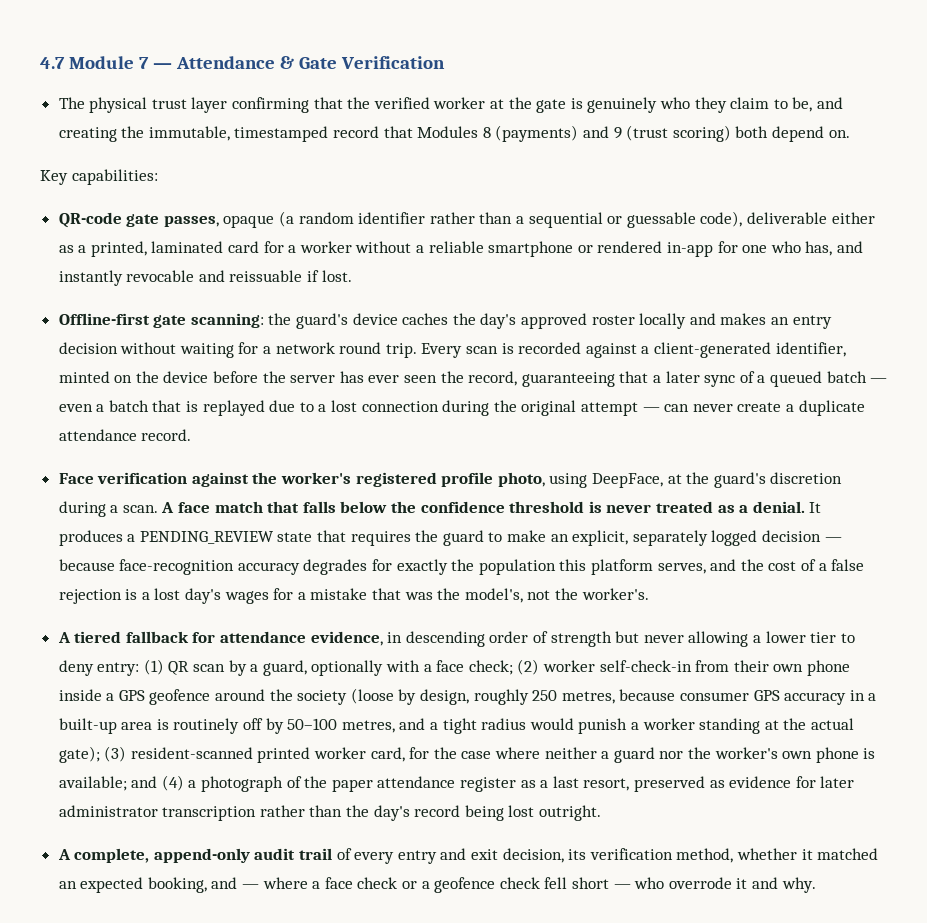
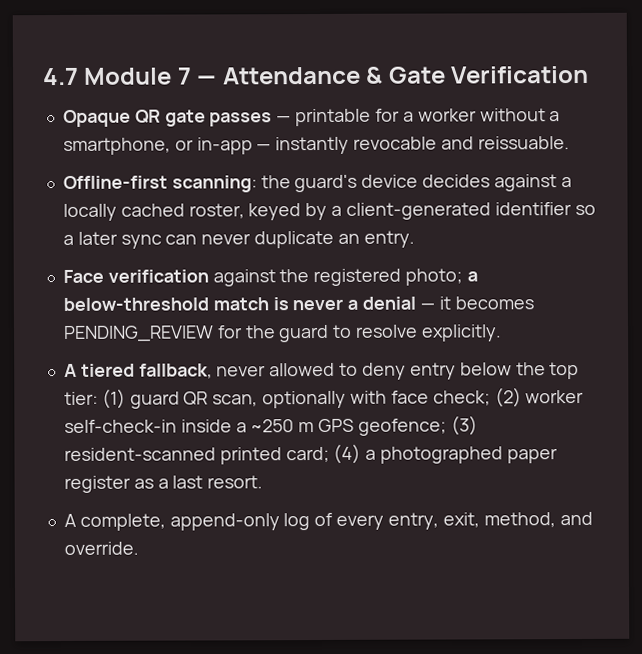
- The physical trust layer confirming that the verified worker at the gate is genuinely who they claim to be, and creating the immutable, timestamped record that Modules 8 (payments) and 9 (trust scoring) both depend on.
- Key capabilities:
- QR-code gate passes, opaque (a random identifier rather than a sequential or guessable code), deliverable either as a printed, laminated card for a worker without a reliable smartphone or rendered in-app for one who has, and instantly revocable and reissuable if lost.
+ Opaque QR gate passes — printable for a worker without a smartphone, or in-app — instantly revocable and reissuable.
- Offline-first gate scanning: the guard's device caches the day's approved roster locally and makes an entry decision without waiting for a network round trip. Every scan is recorded against a client-generated identifier, minted on the device before the server has ever seen the record, guaranteeing that a later sync of a queued batch — even a batch that is replayed due to a lost connection during the original attempt — can never create a duplicate attendance record.
- Face verification against the worker's registered profile photo, using DeepFace, at the guard's discretion during a scan. A face match that falls below the confidence threshold is never treated as a denial. It produces a PENDING_REVIEW state that requires the guard to make an explicit, separately logged decision — because face-recognition accuracy degrades for exactly the population this platform serves, and the cost of a false rejection is a lost day's wages for a mistake that was the model's, not the worker's.
- A tiered fallback for attendance evidence, in descending order of strength but never allowing a lower tier to deny entry: (1) QR scan by a guard, optionally with a face check; (2) worker self-check-in from their own phone inside a GPS geofence around the society (loose by design, roughly 250 metres, because consumer GPS accuracy in a built-up area is routinely off by 50–100 metres, and a tight radius would punish a worker standing at the actual gate); (3) resident-scanned printed worker card, for the case where neither a guard nor the worker's own phone is available; and (4) a photograph of the paper attendance register as a last resort, preserved as evidence for later administrator transcription rather than the day's record being lost outright.
- A complete, append-only audit trail of every entry and exit decision, its verification method, whether it matched an expected booking, and — where a face check or a geofence check fell short — who overrode it and why.
+ Offline-first scanning: the guard's device decides against a locally cached roster, keyed by a client-generated identifier so a later sync can never duplicate an entry.
+ Face verification against the registered photo; a below-threshold match is never a denial — it becomes PENDING_REVIEW for the guard to resolve explicitly.
+ A tiered fallback, never allowed to deny entry below the top tier: (1) guard QR scan, optionally with face check; (2) worker self-check-in inside a ~250 m GPS geofence; (3) resident-scanned printed card; (4) a photographed paper register as a last resort.
+ A complete, append-only log of every entry, exit, method, and override.

